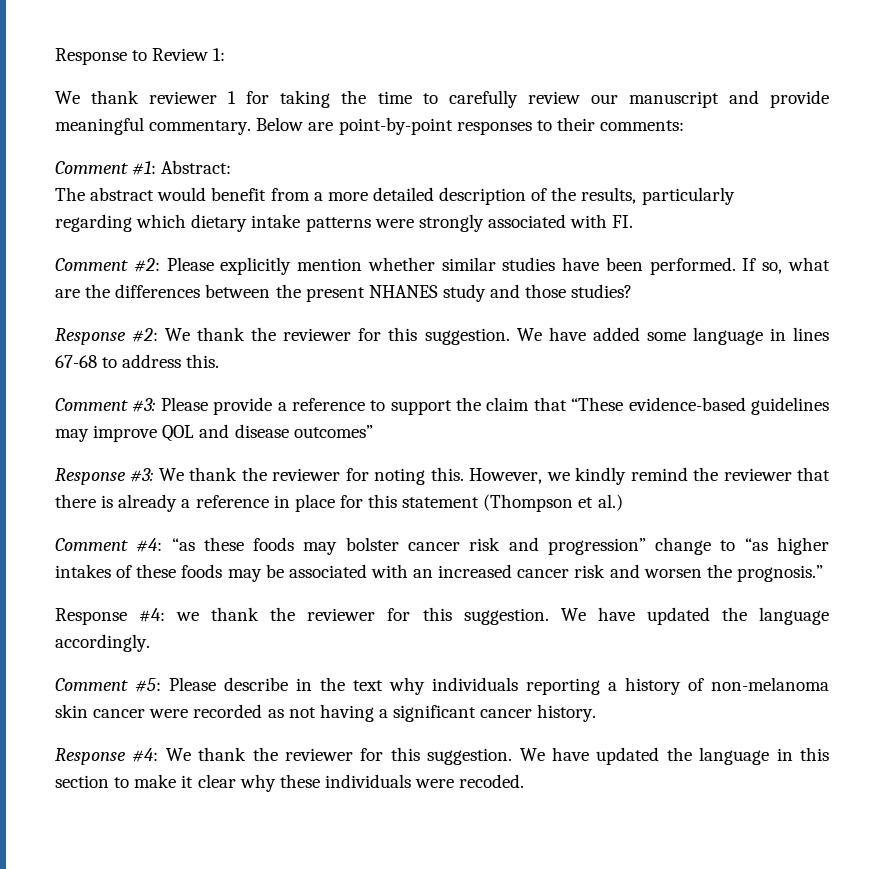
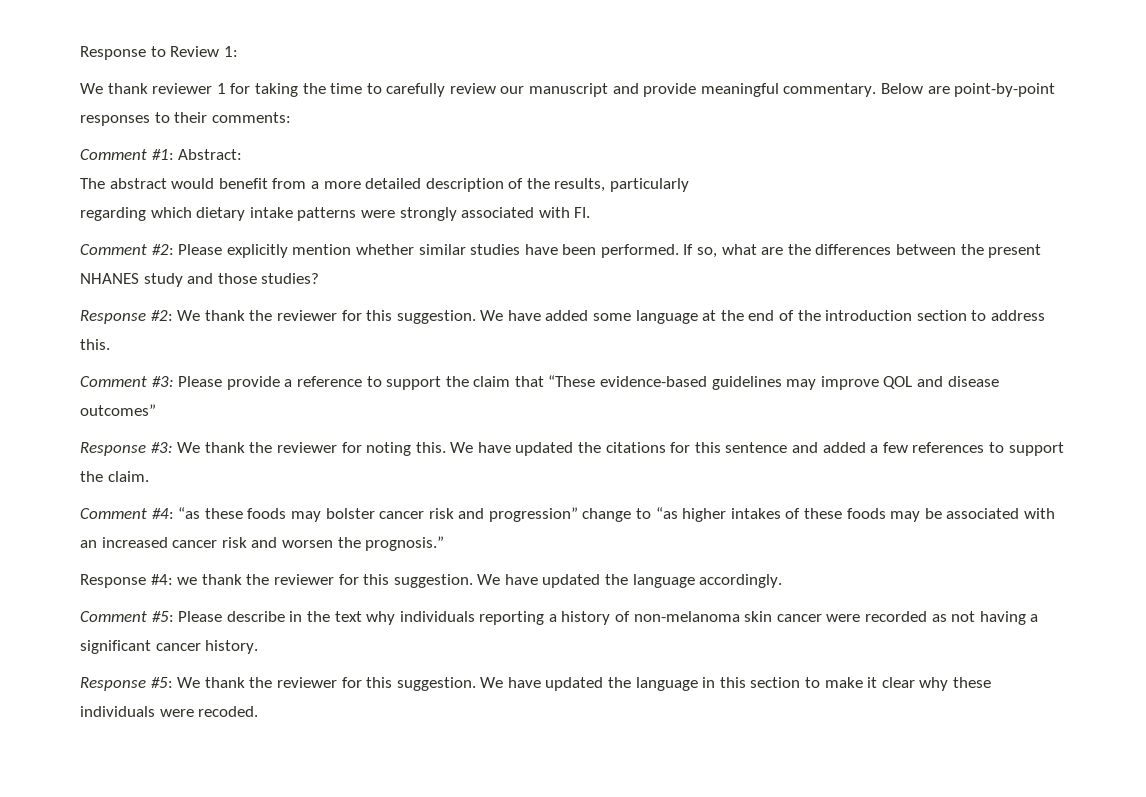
- We have added some language in lines 67-68 to address this.
+ We have added some language at the end of the introduction section to address this.
- However, we kindly remind the reviewer that there is already a reference in place for this statement (Thompson et al.)
+ We have updated the citations for this sentence and added a few references to support the claim.
- Response #4: We thank the reviewer for this suggestion.
+ Response #5: We thank the reviewer for this suggestion.

